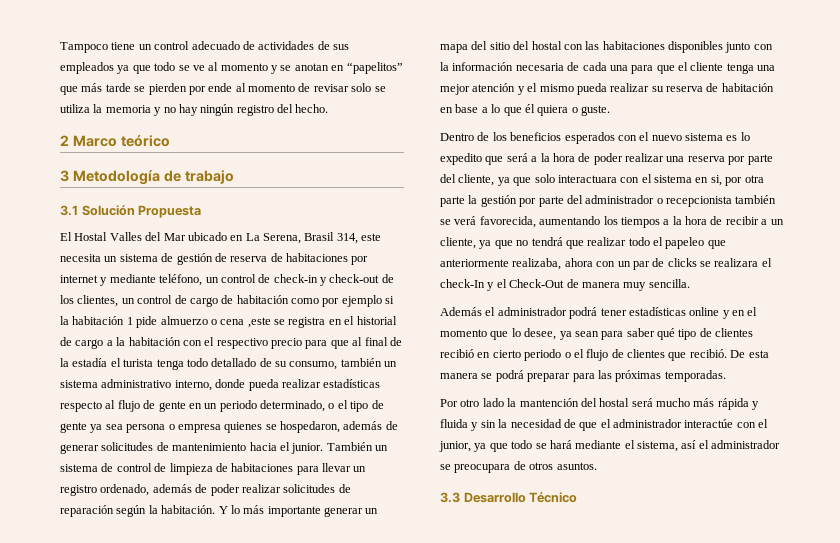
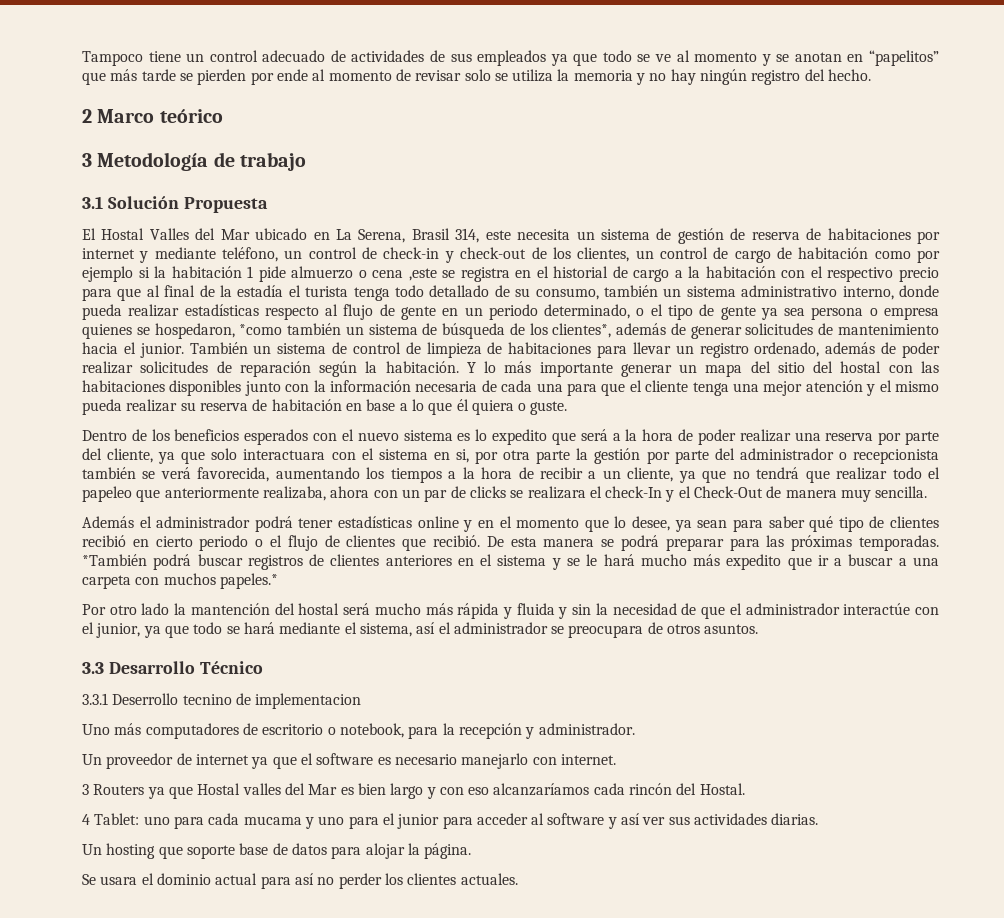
- El Hostal Valles del Mar ubicado en La Serena, Brasil 314, este necesita un sistema de gestión de reserva de habitaciones por internet y mediante teléfono, un control de check-in y check-out de los clientes, un control de cargo de habitación como por ejemplo si la habitación 1 pide almuerzo o cena ,este se registra en el historial de cargo a la habitación con el respectivo precio para que al final de la estadía el turista tenga todo detallado de su consumo, también un sistema administrativo interno, donde pueda realizar estadísticas respecto al flujo de gente en un periodo determinado, o el tipo de gente ya sea persona o empresa quienes se hospedaron, además de generar solicitudes de mantenimiento hacia el junior.
+ El Hostal Valles del Mar ubicado en La Serena, Brasil 314, este necesita un sistema de gestión de reserva de habitaciones por internet y mediante teléfono, un control de check-in y check-out de los clientes, un control de cargo de habitación como por ejemplo si la habitación 1 pide almuerzo o cena ,este se registra en el historial de cargo a la habitación con el respectivo precio para que al final de la estadía el turista tenga todo detallado de su consumo, también un sistema administrativo interno, donde pueda realizar estadísticas respecto al flujo de gente en un periodo determinado, o el tipo de gente ya sea persona o empresa quienes se hospedaron, *como también un sistema de búsqueda de los clientes*, además de generar solicitudes de mantenimiento hacia el junior.
+ *También podrá buscar registros de clientes anteriores en el sistema y se le hará mucho más expedito que ir a buscar a una carpeta con muchos papeles.*
+ 3.3.1 Deserrollo tecnino de implementacion
+ Uno más computadores de escritorio o notebook, para la recepción y administrador.
+ Un proveedor de internet ya que el software es necesario manejarlo con internet.
+ 3 Routers ya que Hostal valles del Mar es bien largo y con eso alcanzaríamos cada rincón del Hostal.
+ 4 Tablet: uno para cada mucama y uno para el junior para acceder al software y así ver sus actividades diarias.
+ Un hosting que soporte base de datos para alojar la página.
+ Se usara el dominio actual para así no perder los clientes actuales.

